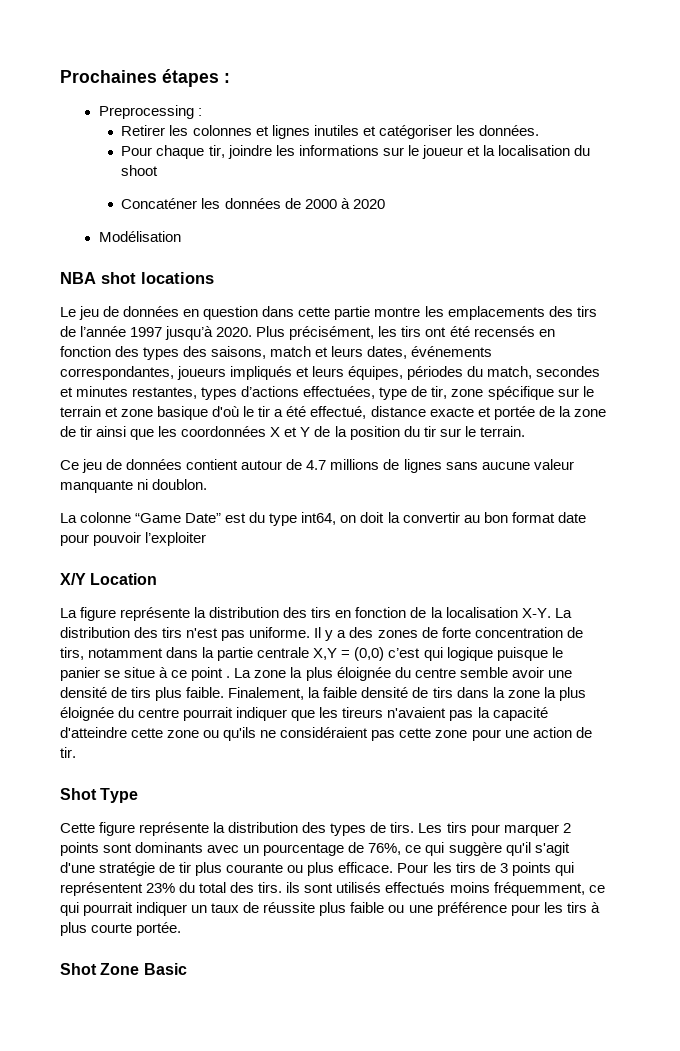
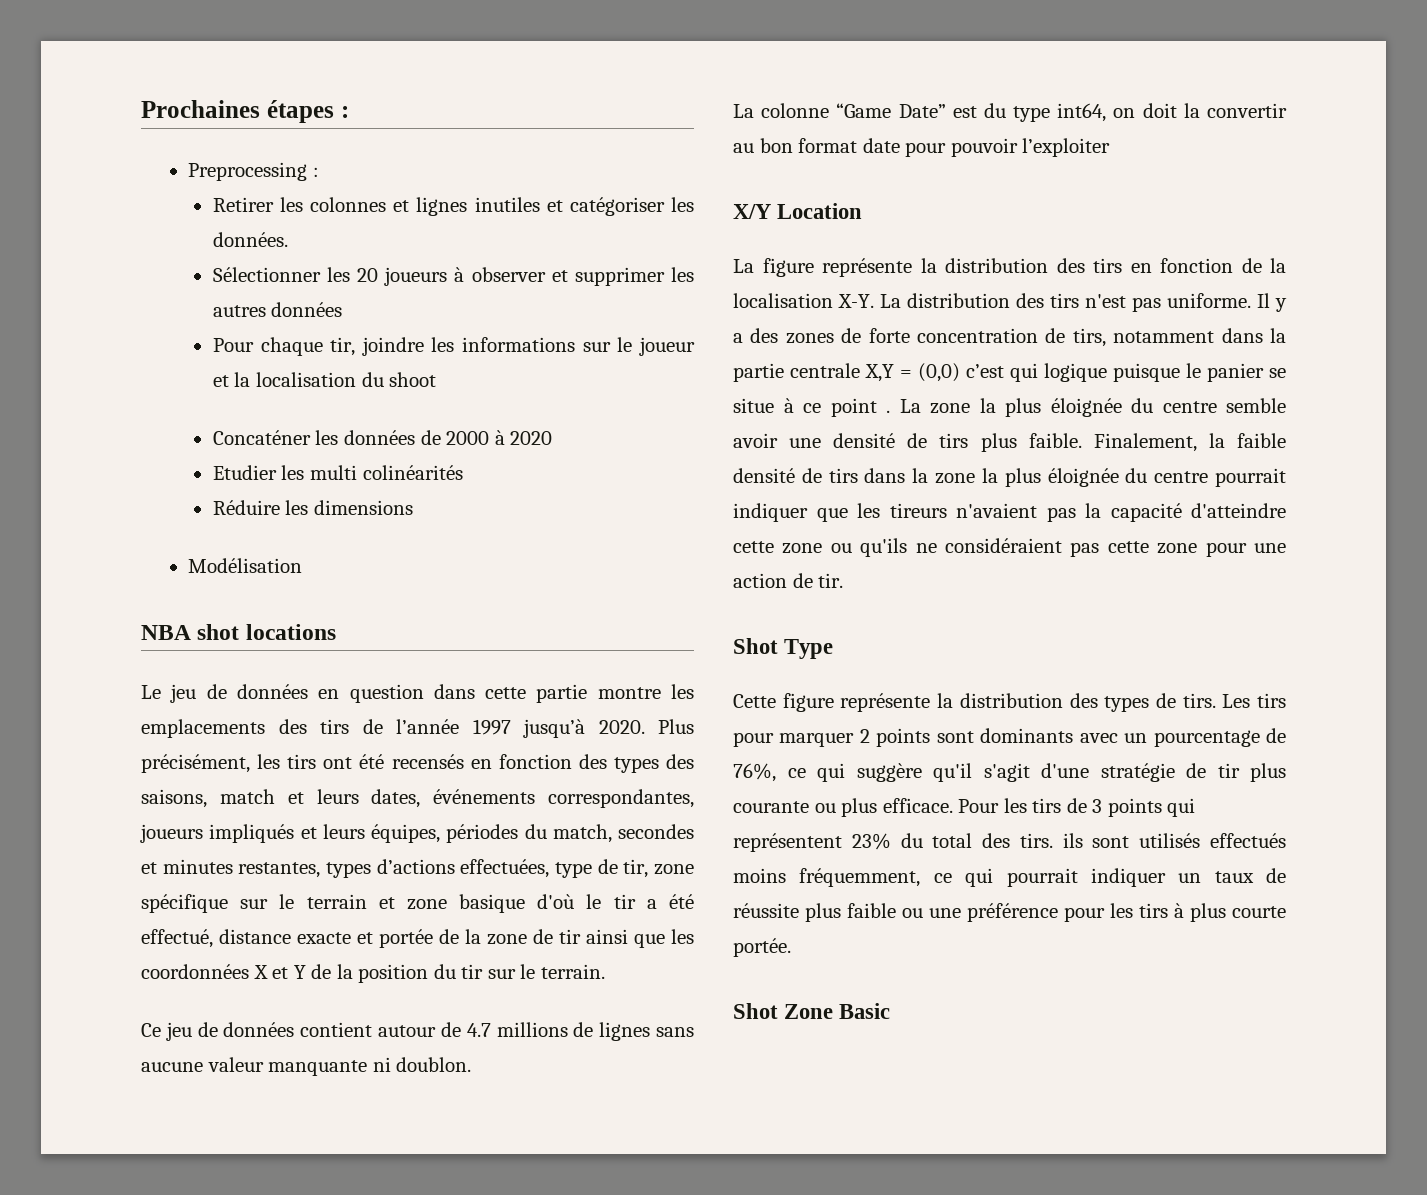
+ Sélectionner les 20 joueurs à observer et supprimer les autres données
+ Etudier les multi colinéarités
+ Réduire les dimensions

